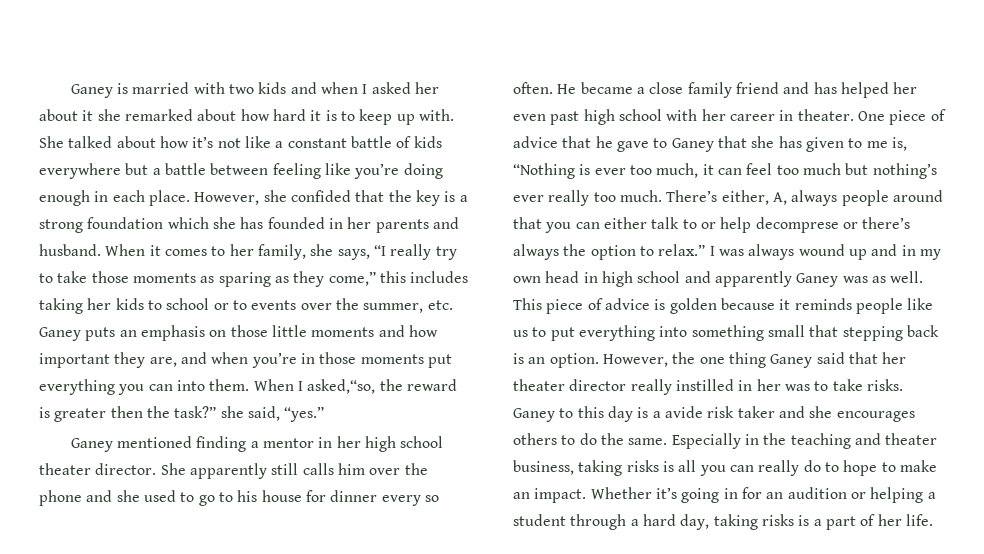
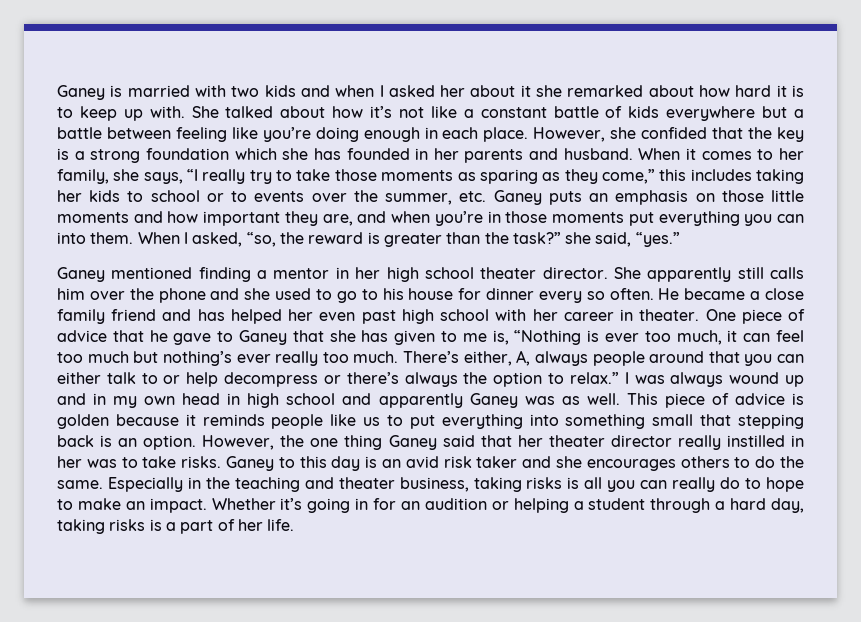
- When I asked,“so, the reward is greater then the task?” she said, “yes.”
+ When I asked, “so, the reward is greater than the task?” she said, “yes.”
- There’s either, A, always people around that you can either talk to or help decomprese or there’s always the option to relax.”
+ There’s either, A, always people around that you can either talk to or help decompress or there’s always the option to relax.”
- Ganey to this day is a avide risk taker and she encourages others to do the same.
+ Ganey to this day is an avid risk taker and she encourages others to do the same.

